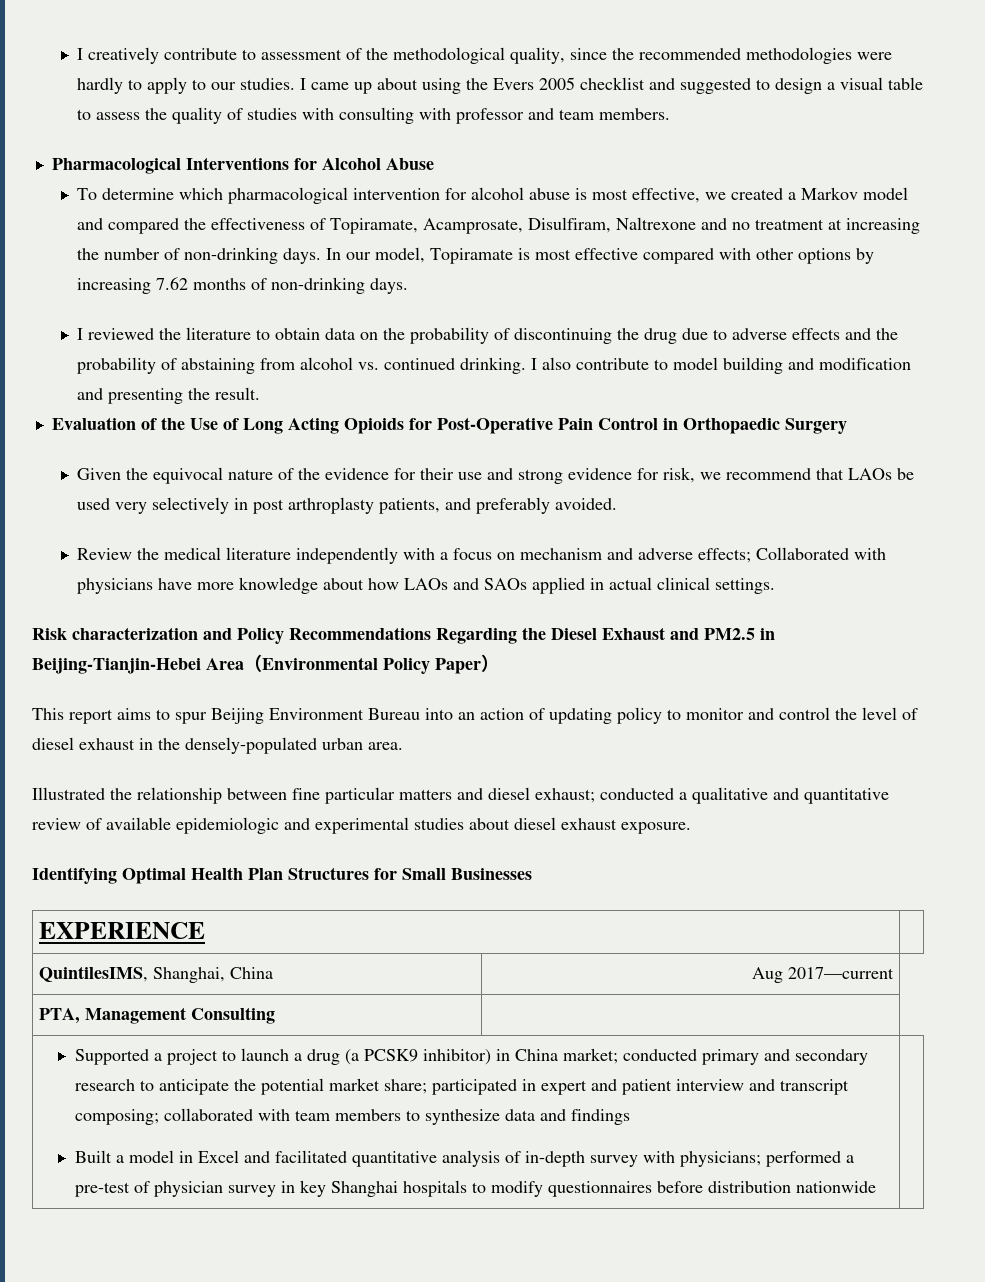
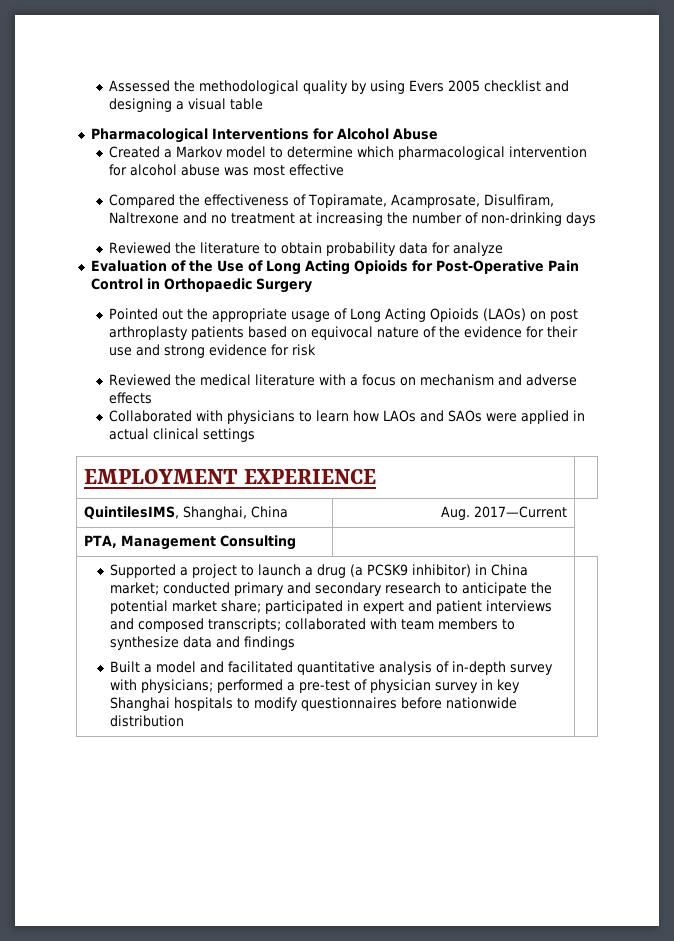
- I creatively contribute to assessment of the methodological quality, since the recommended methodologies were hardly to apply to our studies. I came up about using the Evers 2005 checklist and suggested to design a visual table to assess the quality of studies with consulting with professor and team members.
+ Assessed the methodological quality by using Evers 2005 checklist and designing a visual table
- To determine which pharmacological intervention for alcohol abuse is most effective, we created a Markov model and compared the effectiveness of Topiramate, Acamprosate, Disulfiram, Naltrexone and no treatment at increasing the number of non-drinking days. In our model, Topiramate is most effective compared with other options by increasing 7.62 months of non-drinking days.
- I reviewed the literature to obtain data on the probability of discontinuing the drug due to adverse effects and the probability of abstaining from alcohol vs. continued drinking. I also contribute to model building and modification and presenting the result.
+ Created a Markov model to determine which pharmacological intervention for alcohol abuse was most effective
+ Compared the effectiveness of Topiramate, Acamprosate, Disulfiram, Naltrexone and no treatment at increasing the number of non-drinking days
+ Reviewed the literature to obtain probability data for analyze
- Given the equivocal nature of the evidence for their use and strong evidence for risk, we recommend that LAOs be used very selectively in post arthroplasty patients, and preferably avoided.
- Review the medical literature independently with a focus on mechanism and adverse effects; Collaborated with physicians have more knowledge about how LAOs and SAOs applied in actual clinical settings.
- Risk characterization and Policy Recommendations Regarding the Diesel Exhaust and PM2.5 in Beijing-Tianjin-Hebei Area（Environmental Policy Paper）
- This report aims to spur Beijing Environment Bureau into an action of updating policy to monitor and control the level of diesel exhaust in the densely-populated urban area.
- Illustrated the relationship between fine particular matters and diesel exhaust; conducted a qualitative and quantitative review of available epidemiologic and experimental studies about diesel exhaust exposure.
- Identifying Optimal Health Plan Structures for Small Businesses
- EXPERIENCE |
+ Pointed out the appropriate usage of Long Acting Opioids (LAOs) on post arthroplasty patients based on equivocal nature of the evidence for their use and strong evidence for risk
+ Reviewed the medical literature with a focus on mechanism and adverse effects
+ Collaborated with physicians to learn how LAOs and SAOs were applied in actual clinical settings
+ EMPLOYMENT EXPERIENCE |
- QuintilesIMS, Shanghai, China | Aug 2017—current
+ QuintilesIMS, Shanghai, China | Aug. 2017—Current
- Supported a project to launch a drug (a PCSK9 inhibitor) in China market; conducted primary and secondary research to anticipate the potential market share; participated in expert and patient interview and transcript composing; collaborated with team members to synthesize data and findings
+ Supported a project to launch a drug (a PCSK9 inhibitor) in China market; conducted primary and secondary research to anticipate the potential market share; participated in expert and patient interviews and composed transcripts; collaborated with team members to synthesize data and findings
- Built a model in Excel and facilitated quantitative analysis of in-depth survey with physicians; performed a pre-test of physician survey in key Shanghai hospitals to modify questionnaires before distribution nationwide
+ Built a model and facilitated quantitative analysis of in-depth survey with physicians; performed a pre-test of physician survey in key Shanghai hospitals to modify questionnaires before nationwide distribution

